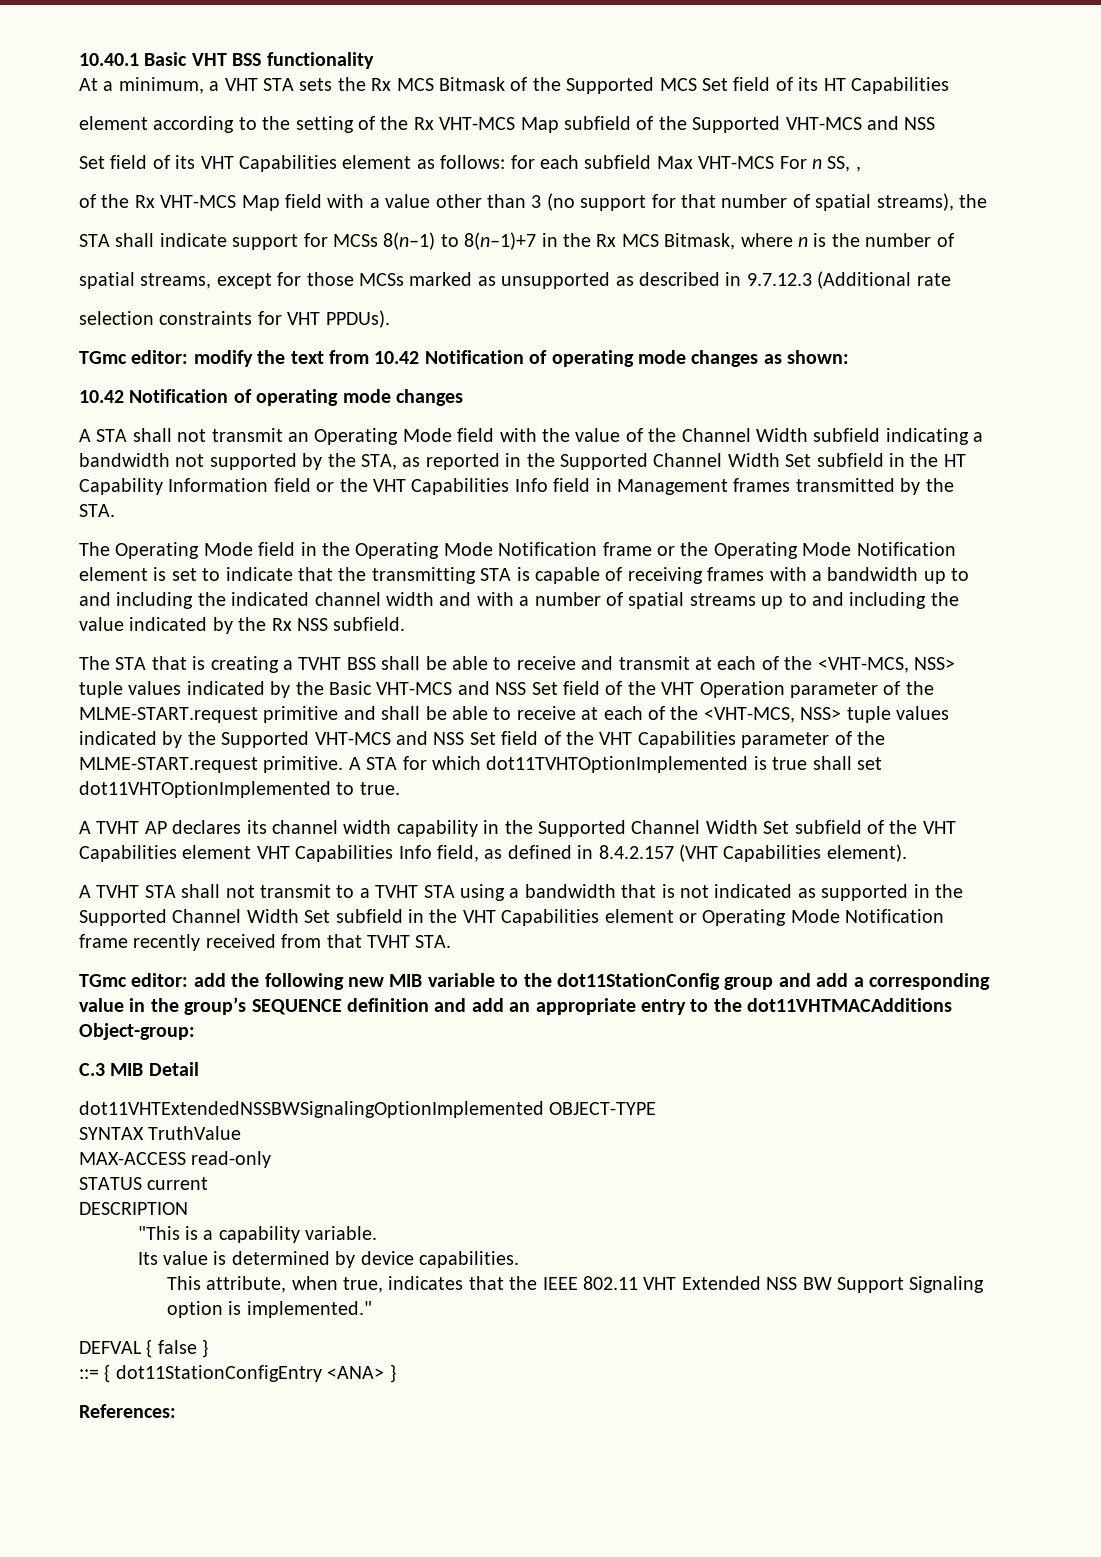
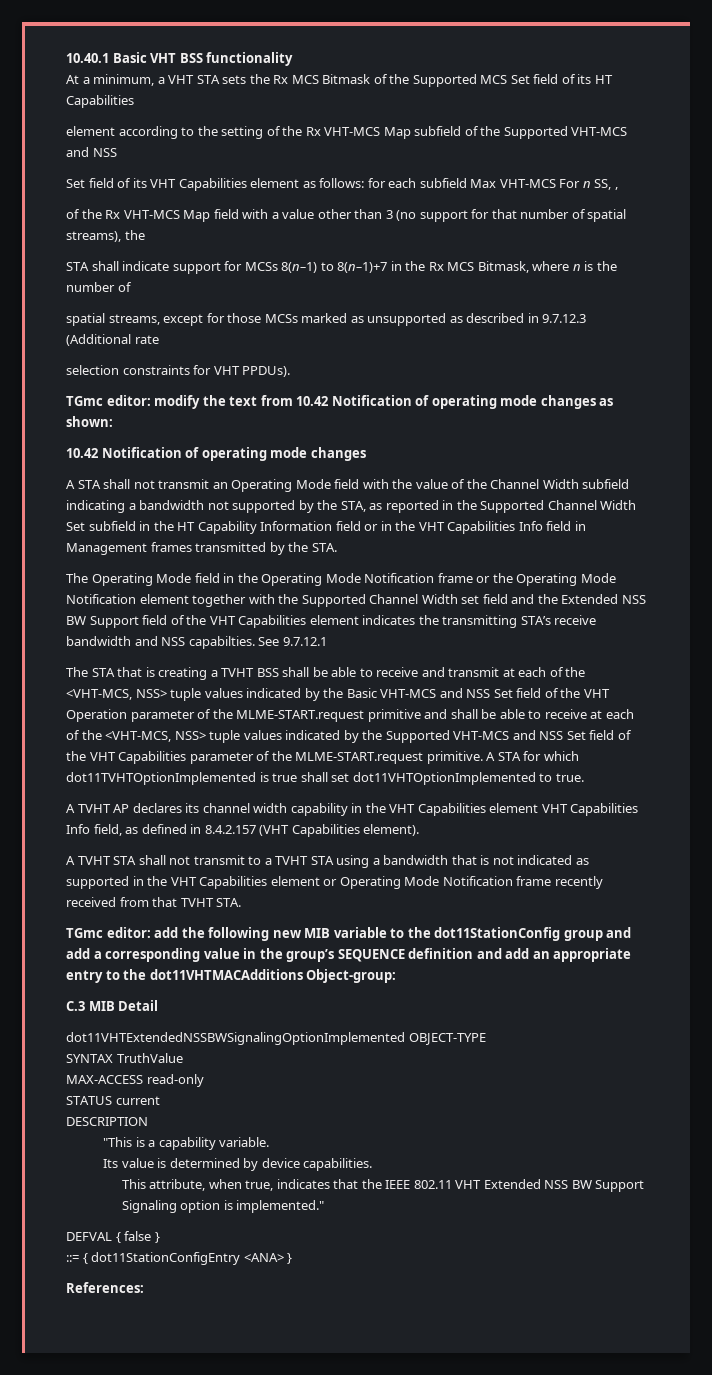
- A STA shall not transmit an Operating Mode field with the value of the Channel Width subfield indicating a bandwidth not supported by the STA, as reported in the Supported Channel Width Set subfield in the HT Capability Information field or the VHT Capabilities Info field in Management frames transmitted by the STA.
+ A STA shall not transmit an Operating Mode field with the value of the Channel Width subfield indicating a bandwidth not supported by the STA, as reported in the Supported Channel Width Set subfield in the HT Capability Information field or in the VHT Capabilities Info field in Management frames transmitted by the STA.
- The Operating Mode field in the Operating Mode Notification frame or the Operating Mode Notification element is set to indicate that the transmitting STA is capable of receiving frames with a bandwidth up to and including the indicated channel width and with a number of spatial streams up to and including the value indicated by the Rx NSS subfield.
+ The Operating Mode field in the Operating Mode Notification frame or the Operating Mode Notification element together with the Supported Channel Width set field and the Extended NSS BW Support field of the VHT Capabilities element indicates the transmitting STA’s receive bandwidth and NSS capabilties. See 9.7.12.1
- A TVHT AP declares its channel width capability in the Supported Channel Width Set subfield of the VHT Capabilities element VHT Capabilities Info field, as defined in 8.4.2.157 (VHT Capabilities element).
+ A TVHT AP declares its channel width capability in the VHT Capabilities element VHT Capabilities Info field, as defined in 8.4.2.157 (VHT Capabilities element).
- A TVHT STA shall not transmit to a TVHT STA using a bandwidth that is not indicated as supported in the Supported Channel Width Set subfield in the VHT Capabilities element or Operating Mode Notification frame recently received from that TVHT STA.
+ A TVHT STA shall not transmit to a TVHT STA using a bandwidth that is not indicated as supported in the VHT Capabilities element or Operating Mode Notification frame recently received from that TVHT STA.

